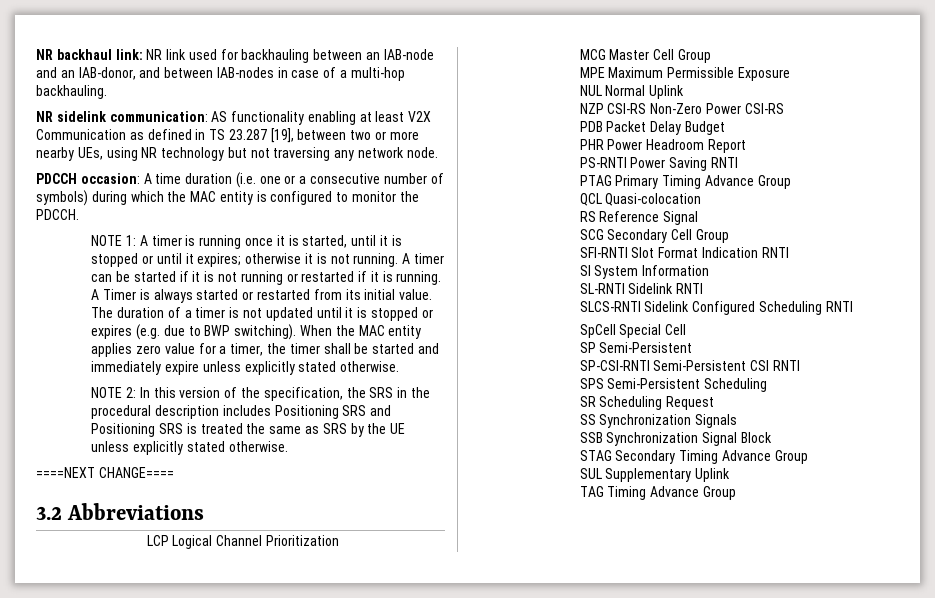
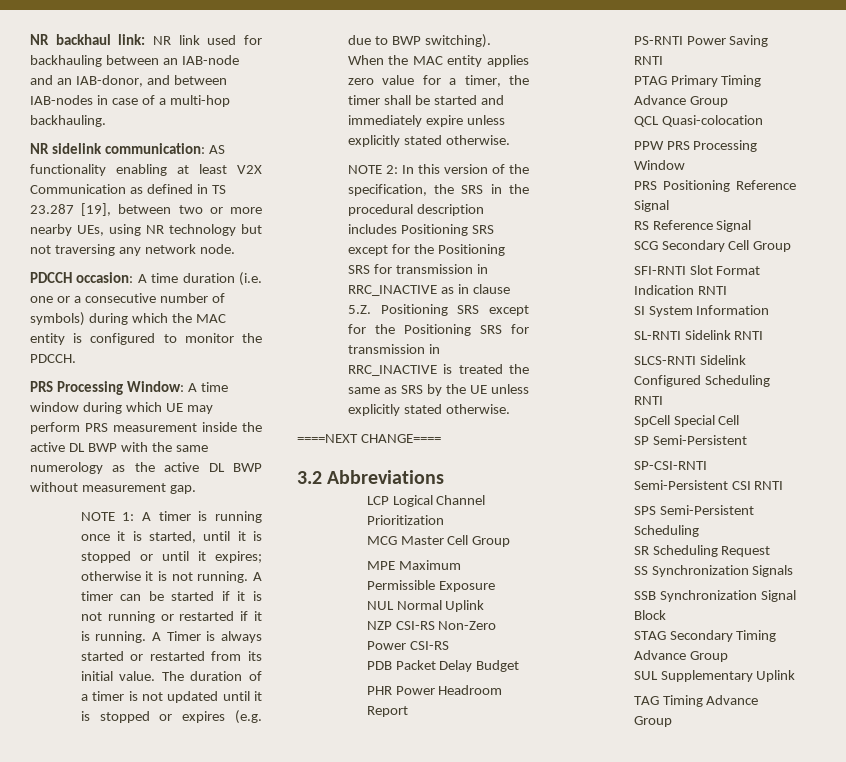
+ PRS Processing Window: A time window during which UE may perform PRS measurement inside the active DL BWP with the same numerology as the active DL BWP without measurement gap.
- NOTE 2: In this version of the specification, the SRS in the procedural description includes Positioning SRS and Positioning SRS is treated the same as SRS by the UE unless explicitly stated otherwise.
+ NOTE 2: In this version of the specification, the SRS in the procedural description includes Positioning SRS except for the Positioning SRS for transmission in RRC_INACTIVE as in clause 5.Z. Positioning SRS except for the Positioning SRS for transmission in RRC_INACTIVE is treated the same as SRS by the UE unless explicitly stated otherwise.
+ PPW PRS Processing Window
+ PRS Positioning Reference Signal

